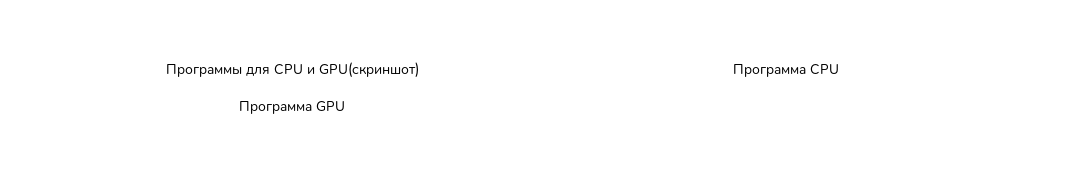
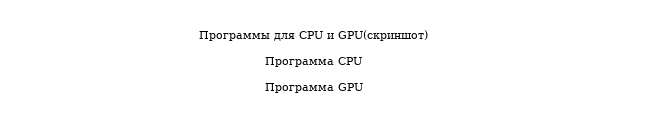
+ Программа CPU
  Программа GPU
- Программа CPU

